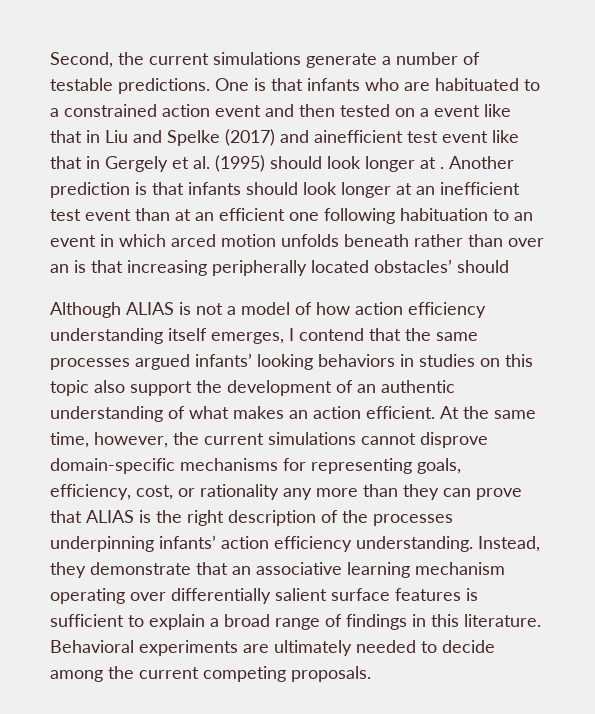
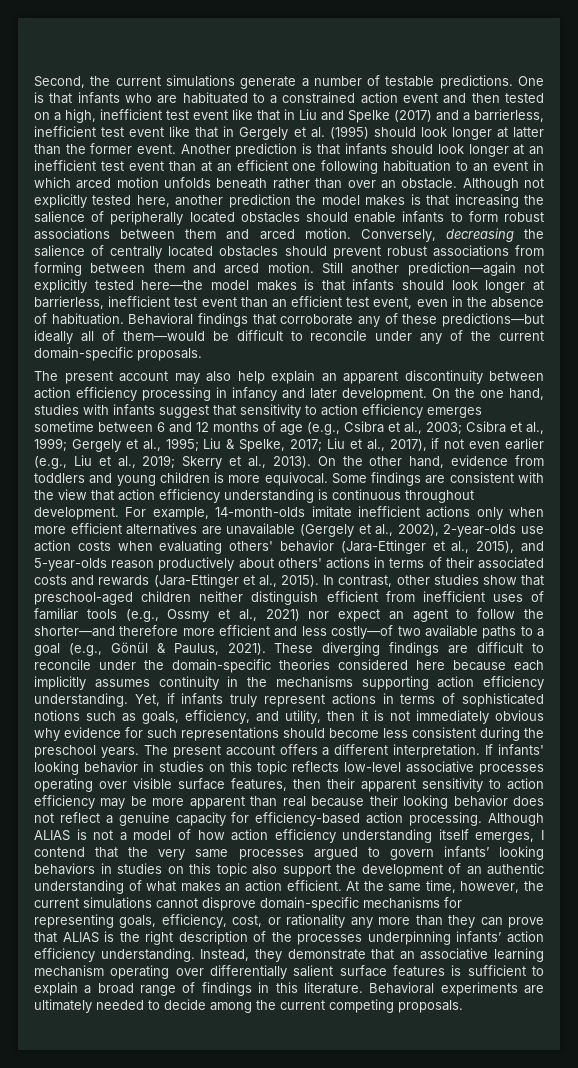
- One is that infants who are habituated to a constrained action event and then tested on a event like that in Liu and Spelke (2017) and ainefficient test event like that in Gergely et al. (1995) should look longer at .
+ One is that infants who are habituated to a constrained action event and then tested on a high, inefficient test event like that in Liu and Spelke (2017) and a barrierless, inefficient test event like that in Gergely et al. (1995) should look longer at latter than the former event.
- Another prediction is that infants should look longer at an inefficient test event than at an efficient one following habituation to an event in which arced motion unfolds beneath rather than over an is that increasing peripherally located obstacles’ should
- Although ALIAS is not a model of how action efficiency understanding itself emerges, I contend that the same processes argued infants’ looking behaviors in studies on this topic also support the development of an authentic understanding of what makes an action efficient.
+ Another prediction is that infants should look longer at an inefficient test event than at an efficient one following habituation to an event in which arced motion unfolds beneath rather than over an obstacle. Although not explicitly tested here, another prediction the model makes is that increasing the salience of peripherally located obstacles should enable infants to form robust associations between them and arced motion. Conversely, decreasing the salience of centrally located obstacles should prevent robust associations from forming between them and arced motion. Still another prediction—again not explicitly tested here—the model makes is that infants should look longer at barrierless, inefficient test event than an efficient test event, even in the absence of habituation. Behavioral findings that corroborate any of these predictions—but ideally all of them—would be difficult to reconcile under any of the current domain-specific proposals.
+ The present account may also help explain an apparent discontinuity between action efficiency processing in infancy and later development. On the one hand, studies with infants suggest that sensitivity to action efficiency emerges sometime between 6 and 12 months of age (e.g., Csibra et al., 2003; Csibra et al., 1999; Gergely et al., 1995; Liu & Spelke, 2017; Liu et al., 2017), if not even earlier (e.g., Liu et al., 2019; Skerry et al., 2013). On the other hand, evidence from toddlers and young children is more equivocal. Some findings are consistent with the view that action efficiency understanding is continuous throughout development. For example, 14-month-olds imitate inefficient actions only when more efficient alternatives are unavailable (Gergely et al., 2002), 2-year-olds use action costs when evaluating others' behavior (Jara-Ettinger et al., 2015), and 5-year-olds reason productively about others' actions in terms of their associated costs and rewards (Jara-Ettinger et al., 2015). In contrast, other studies show that preschool-aged children neither distinguish efficient from inefficient uses of familiar tools (e.g., Ossmy et al., 2021) nor expect an agent to follow the shorter—and therefore more efficient and less costly—of two available paths to a goal (e.g., Gönül & Paulus, 2021). These diverging findings are difficult to reconcile under the domain-specific theories considered here because each implicitly assumes continuity in the mechanisms supporting action efficiency understanding. Yet, if infants truly represent actions in terms of sophisticated notions such as goals, efficiency, and utility, then it is not immediately obvious why evidence for such representations should become less consistent during the preschool years. The present account offers a different interpretation. If infants' looking behavior in studies on this topic reflects low-level associative processes operating over visible surface features, then their apparent sensitivity to action efficiency may be more apparent than real because their looking behavior does not reflect a genuine capacity for efficiency-based action processing. Although ALIAS is not a model of how action efficiency understanding itself emerges, I contend that the very same processes argued to govern infants’ looking behaviors in studies on this topic also support the development of an authentic understanding of what makes an action efficient.

